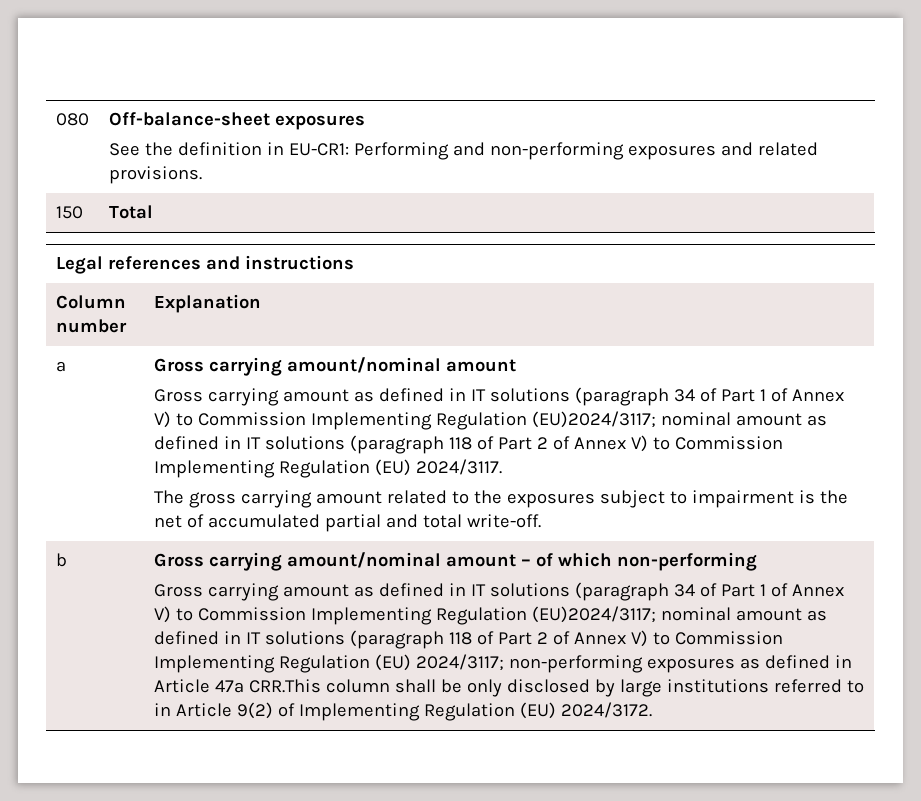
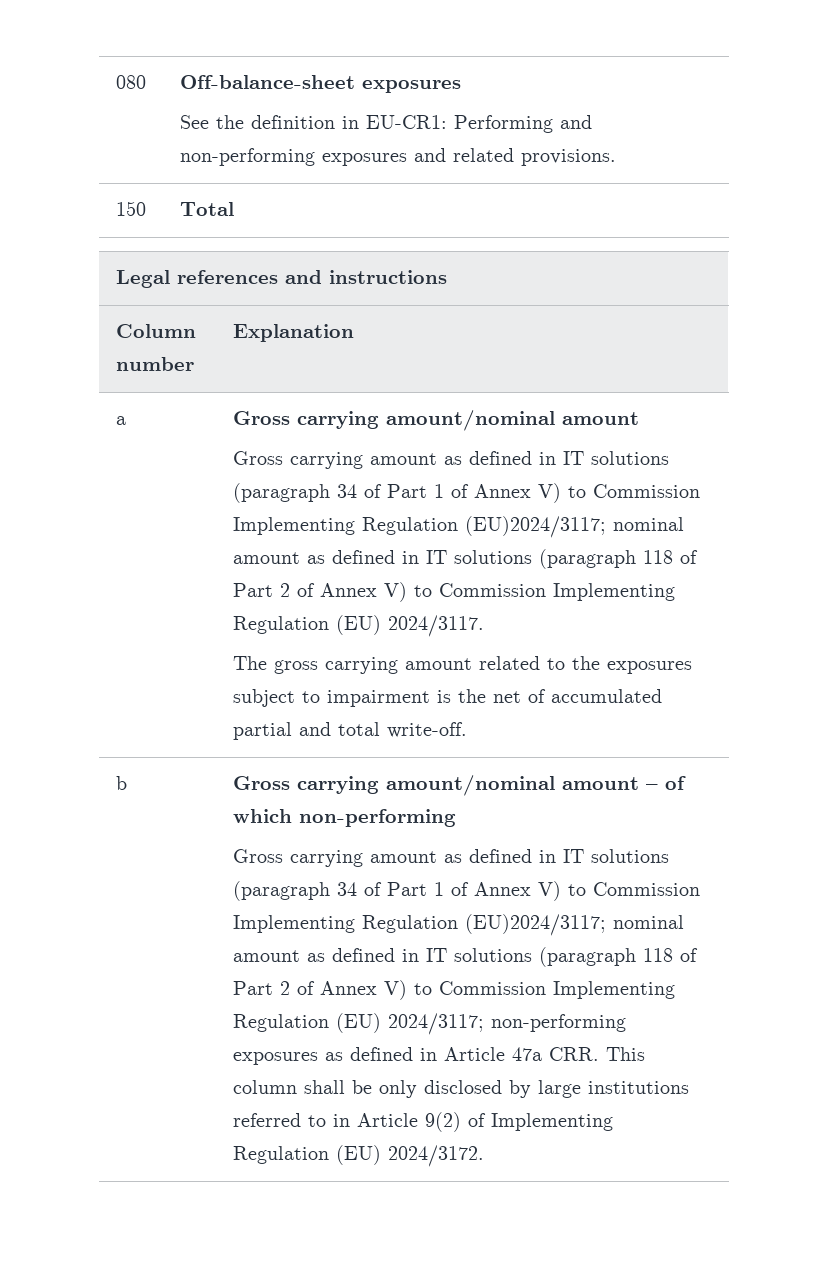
- non-performing exposures as defined in Article 47a CRR.This column shall be only disclosed by large institutions referred to in Article 9(2) of Implementing Regulation (EU) 2024/3172.
+ non-performing exposures as defined in Article 47a CRR. This column shall be only disclosed by large institutions referred to in Article 9(2) of Implementing Regulation (EU) 2024/3172.

